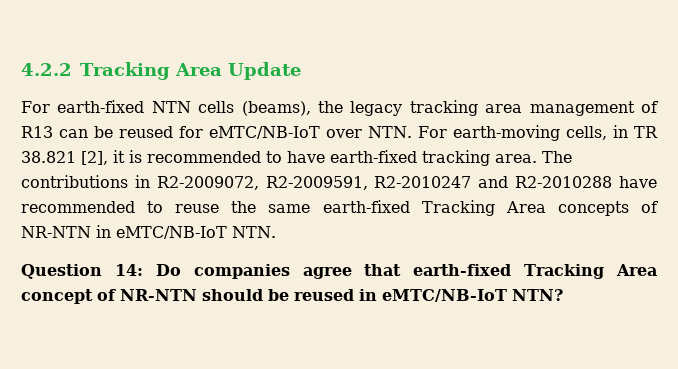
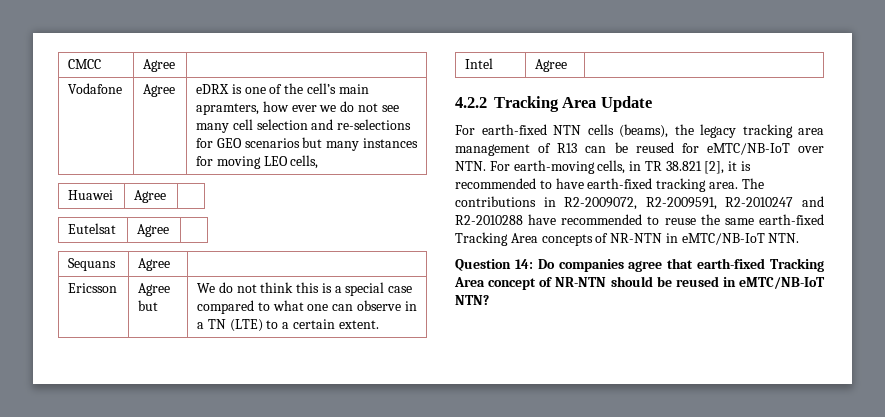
+ CMCC | Agree |
+ Vodafone | Agree | eDRX is one of the cell’s main apramters, how ever we do not see many cell selection and re-selections for GEO scenarios but many instances for moving LEO cells,
+ Huawei | Agree |
+ Eutelsat | Agree |
+ Sequans | Agree |
+ Ericsson | Agree but | We do not think this is a special case compared to what one can observe in a TN (LTE) to a certain extent.
+ Intel | Agree |

